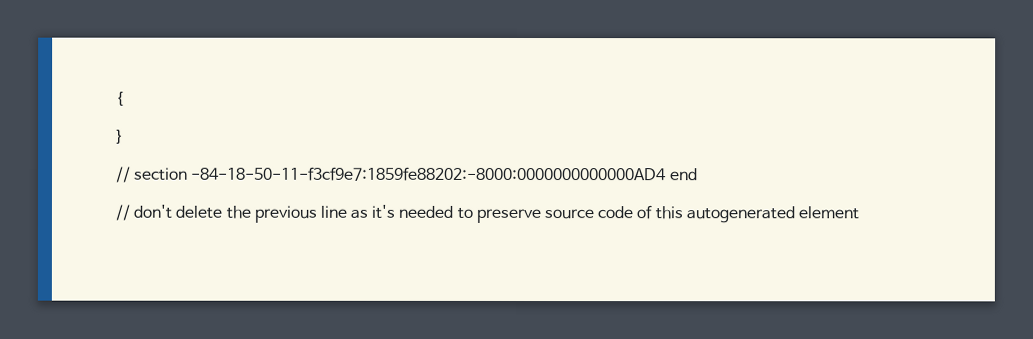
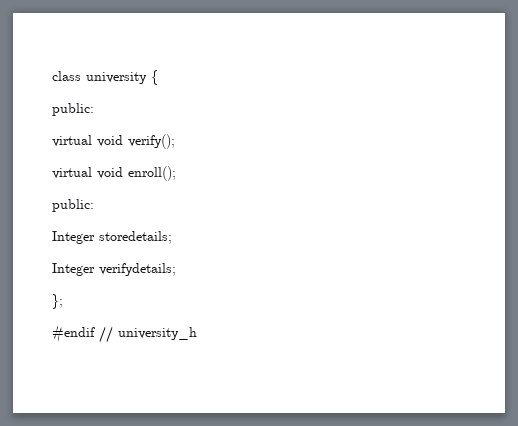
- {
- }
- // section -84-18-50-11-f3cf9e7:1859fe88202:-8000:0000000000000AD4 end
- // don't delete the previous line as it's needed to preserve source code of this autogenerated element
+ class university {
+ public:
+ virtual void verify();
+ virtual void enroll();
+ public:
+ Integer storedetails;
+ Integer verifydetails;
+ };
+ #endif // university_h

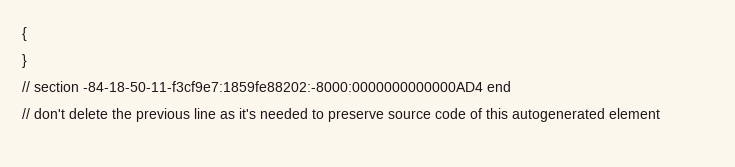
- class university {
- public:
- virtual void verify();
- virtual void enroll();
- public:
- Integer storedetails;
- Integer verifydetails;
- };
- #endif // university_h
+ {
+ }
+ // section -84-18-50-11-f3cf9e7:1859fe88202:-8000:0000000000000AD4 end
+ // don't delete the previous line as it's needed to preserve source code of this autogenerated element

